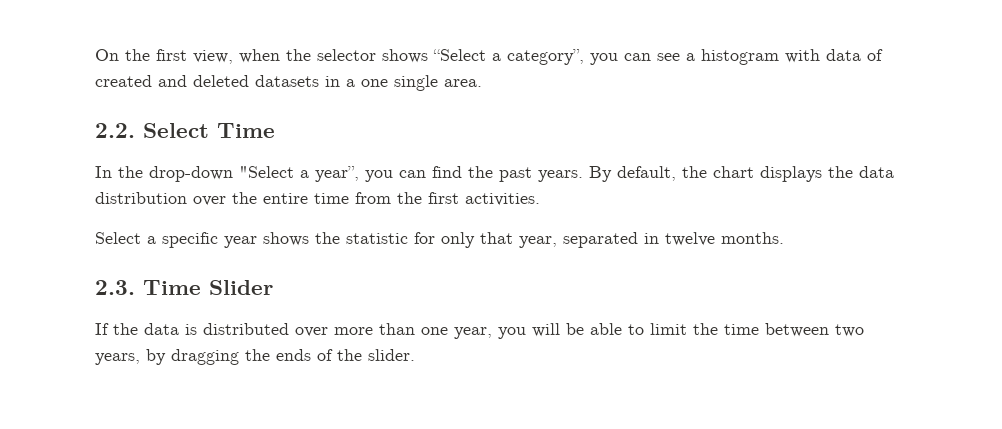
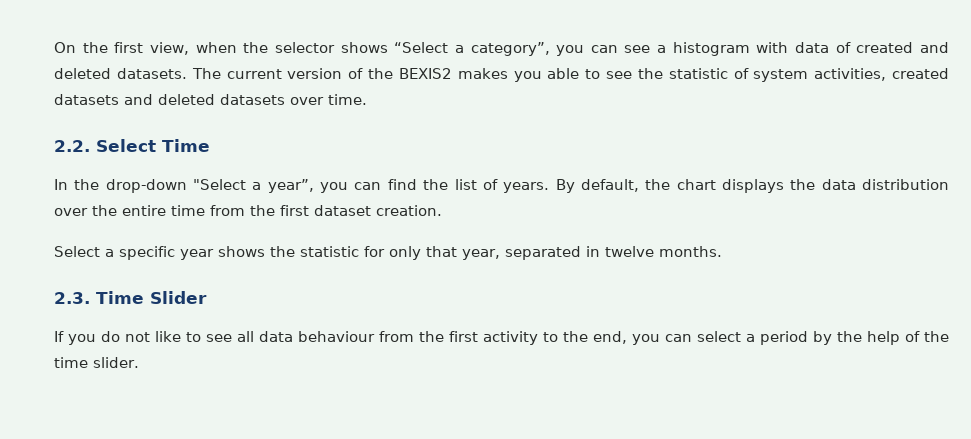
- On the first view, when the selector shows “Select a category”, you can see a histogram with data of created and deleted datasets in a one single area.
+ On the first view, when the selector shows “Select a category”, you can see a histogram with data of created and deleted datasets. The current version of the BEXIS2 makes you able to see the statistic of system activities, created datasets and deleted datasets over time.
- In the drop-down "Select a year”, you can find the past years.
+ In the drop-down "Select a year”, you can find the list of years.
- By default, the chart displays the data distribution over the entire time from the first activities.
+ By default, the chart displays the data distribution over the entire time from the first dataset creation.
- If the data is distributed over more than one year, you will be able to limit the time between two years, by dragging the ends of the slider.
+ If you do not like to see all data behaviour from the first activity to the end, you can select a period by the help of the time slider.

